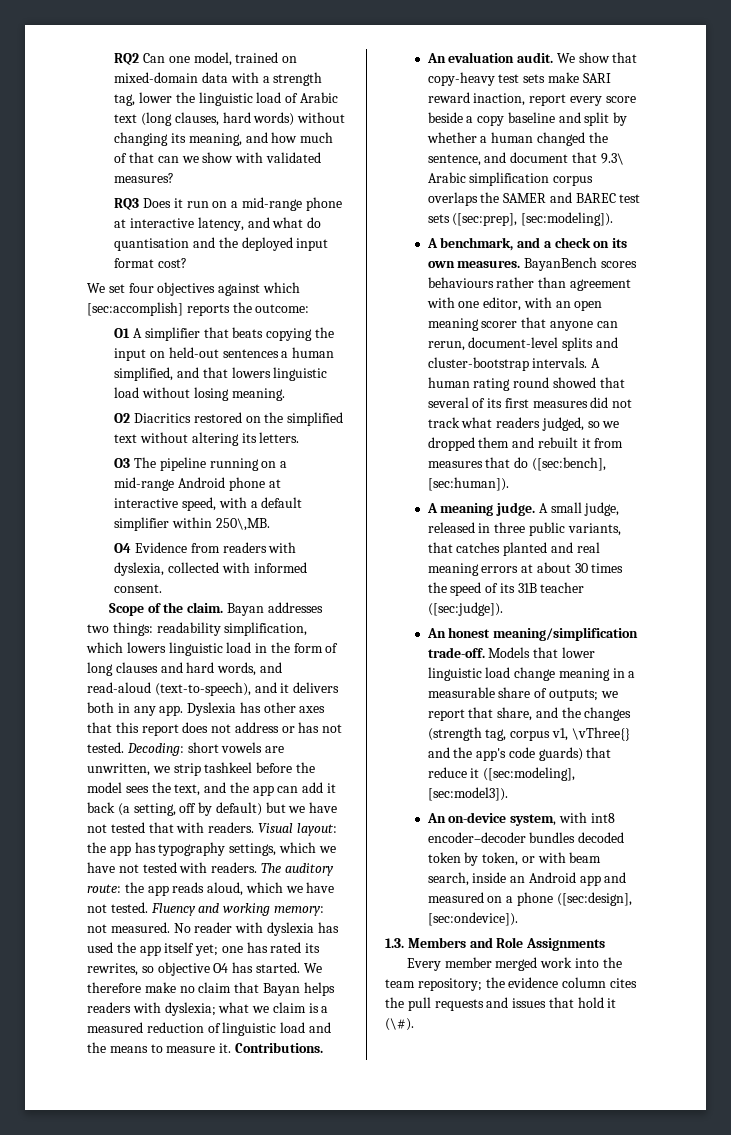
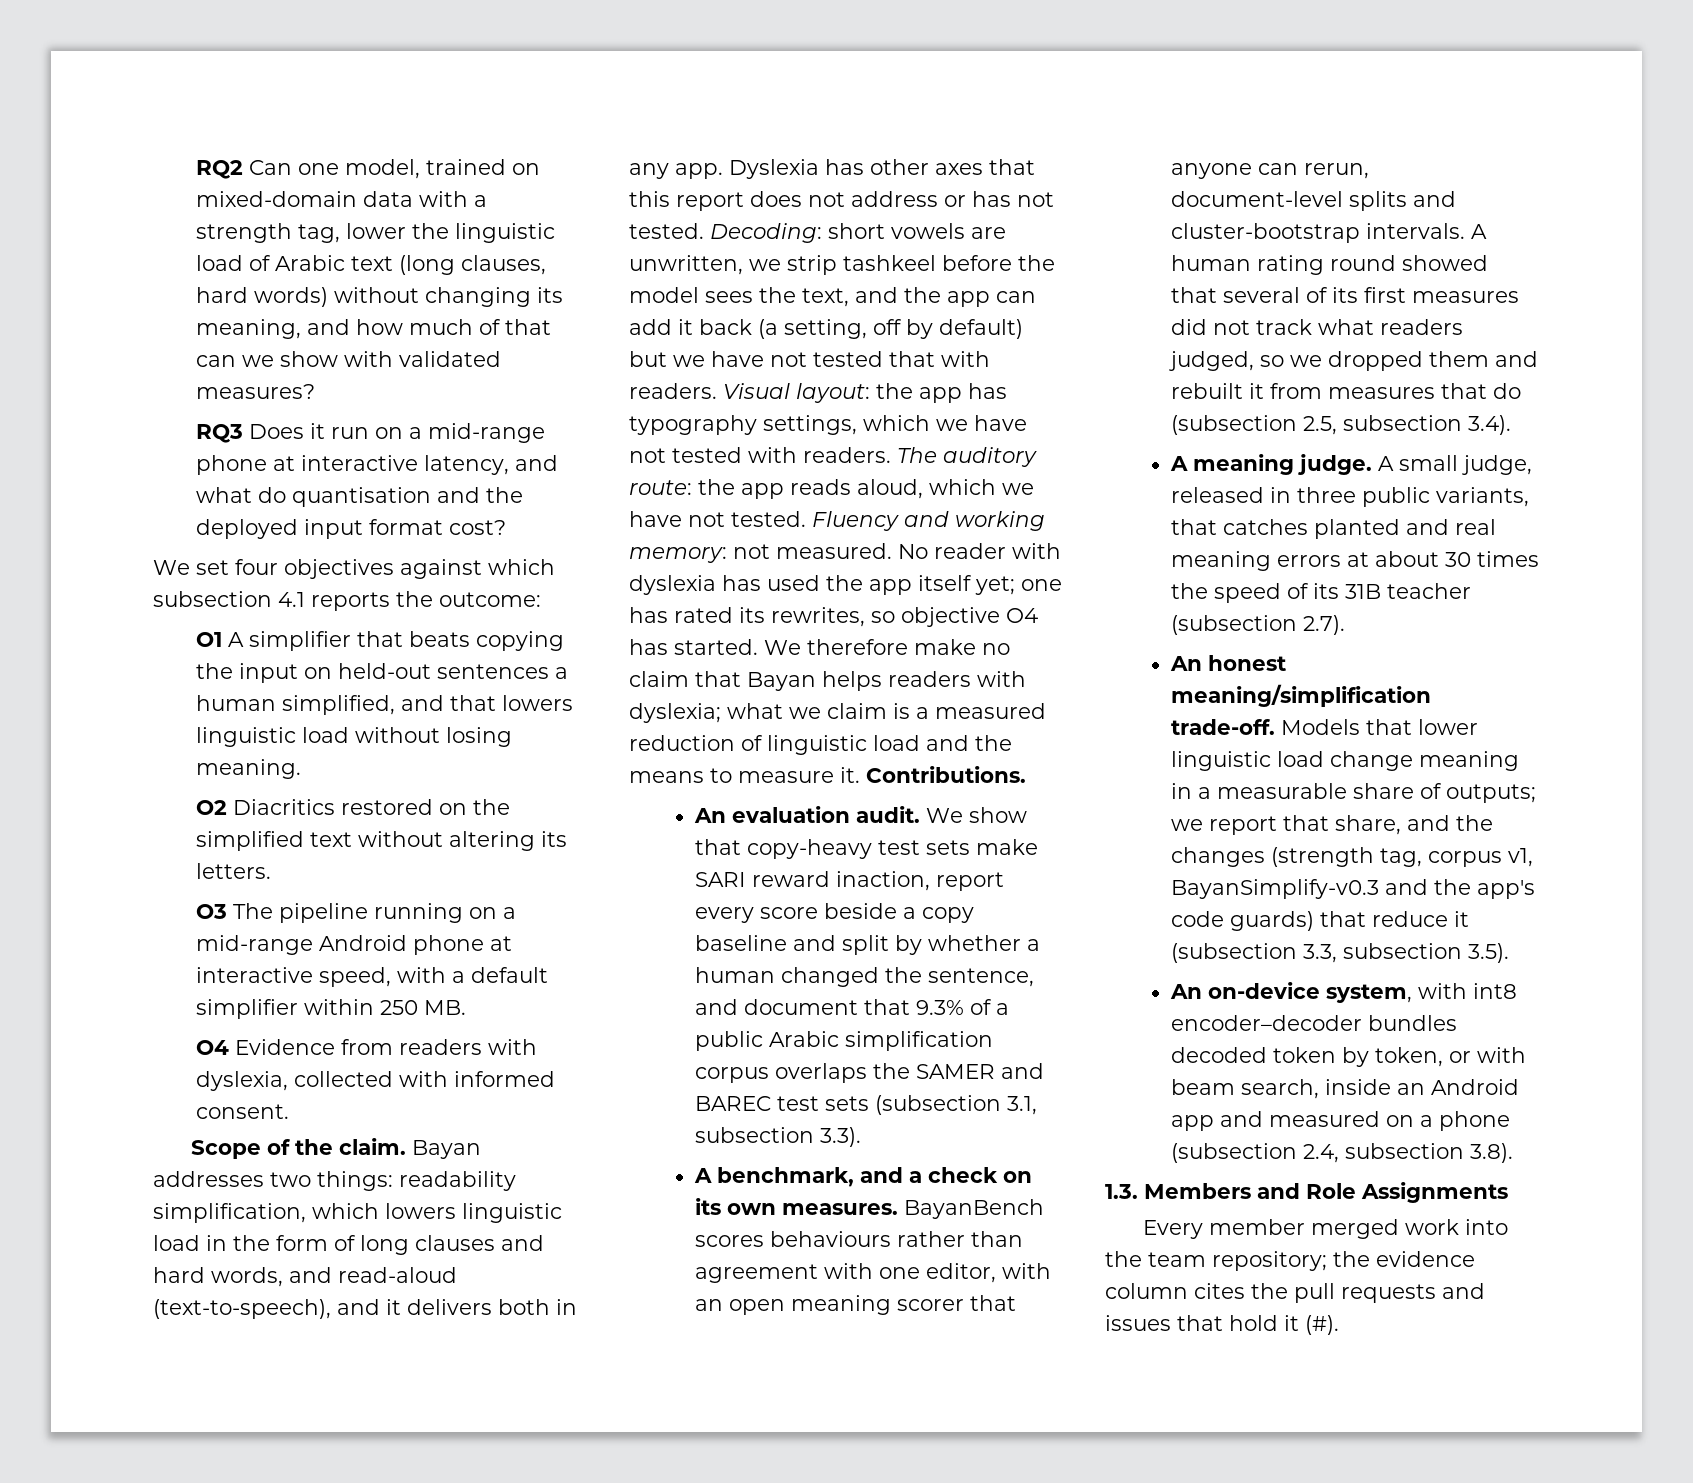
- We set four objectives against which [sec:accomplish] reports the outcome:
+ We set four objectives against which subsection 4.1 reports the outcome:
- O3 The pipeline running on a mid-range Android phone at interactive speed, with a default simplifier within 250\,MB.
+ O3 The pipeline running on a mid-range Android phone at interactive speed, with a default simplifier within 250 MB.
- We show that copy-heavy test sets make SARI reward inaction, report every score beside a copy baseline and split by whether a human changed the sentence, and document that 9.3\ Arabic simplification corpus overlaps the SAMER and BAREC test sets ([sec:prep], [sec:modeling]).
+ We show that copy-heavy test sets make SARI reward inaction, report every score beside a copy baseline and split by whether a human changed the sentence, and document that 9.3% of a public Arabic simplification corpus overlaps the SAMER and BAREC test sets (subsection 3.1, subsection 3.3).
- A human rating round showed that several of its first measures did not track what readers judged, so we dropped them and rebuilt it from measures that do ([sec:bench], [sec:human]).
+ A human rating round showed that several of its first measures did not track what readers judged, so we dropped them and rebuilt it from measures that do (subsection 2.5, subsection 3.4).
- A small judge, released in three public variants, that catches planted and real meaning errors at about 30 times the speed of its 31B teacher ([sec:judge]).
+ A small judge, released in three public variants, that catches planted and real meaning errors at about 30 times the speed of its 31B teacher (subsection 2.7).
- Models that lower linguistic load change meaning in a measurable share of outputs; we report that share, and the changes (strength tag, corpus v1, \vThree{} and the app's code guards) that reduce it ([sec:modeling], [sec:model3]).
+ Models that lower linguistic load change meaning in a measurable share of outputs; we report that share, and the changes (strength tag, corpus v1, BayanSimplify-v0.3 and the app's code guards) that reduce it (subsection 3.3, subsection 3.5).
- An on-device system, with int8 encoder–decoder bundles decoded token by token, or with beam search, inside an Android app and measured on a phone ([sec:design], [sec:ondevice]).
+ An on-device system, with int8 encoder–decoder bundles decoded token by token, or with beam search, inside an Android app and measured on a phone (subsection 2.4, subsection 3.8).
- Every member merged work into the team repository; the evidence column cites the pull requests and issues that hold it (\#).
+ Every member merged work into the team repository; the evidence column cites the pull requests and issues that hold it (#).

